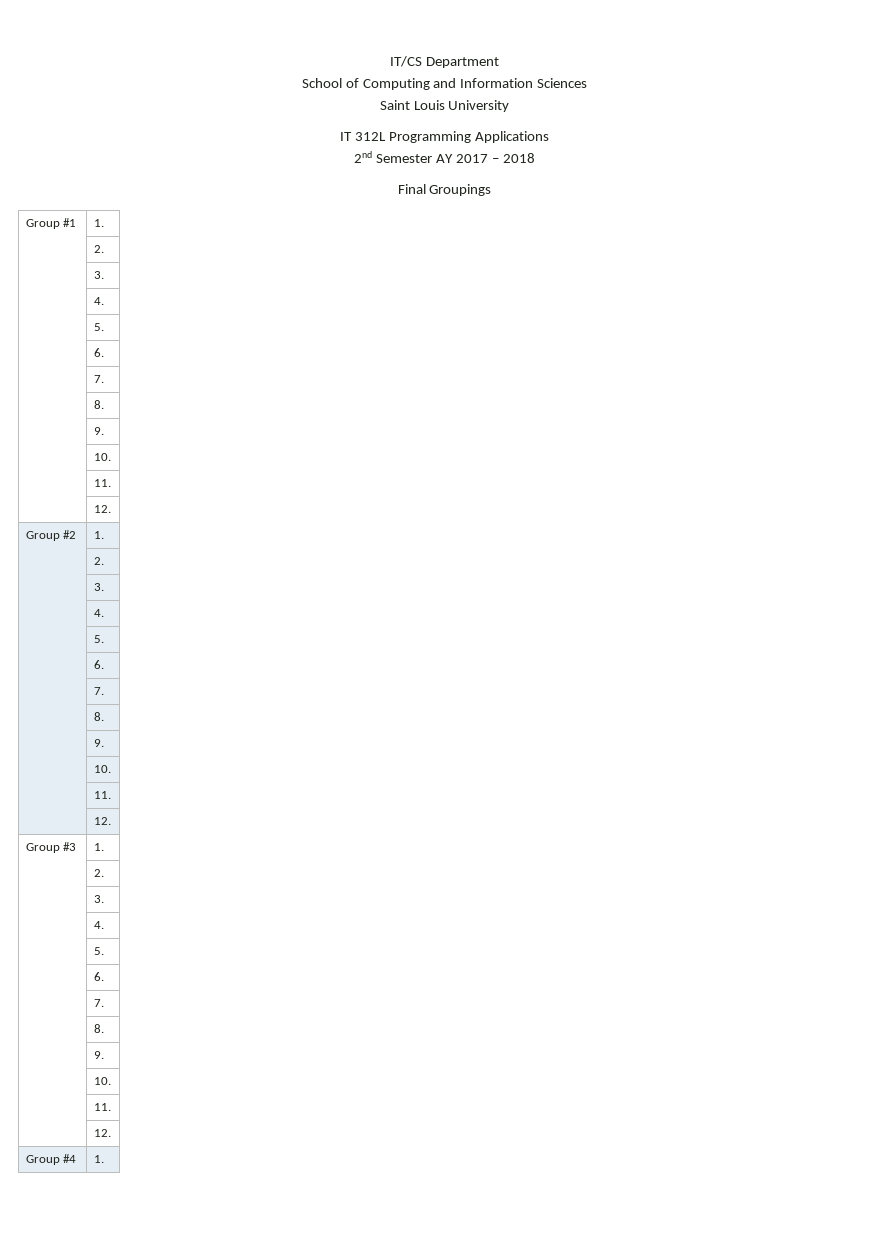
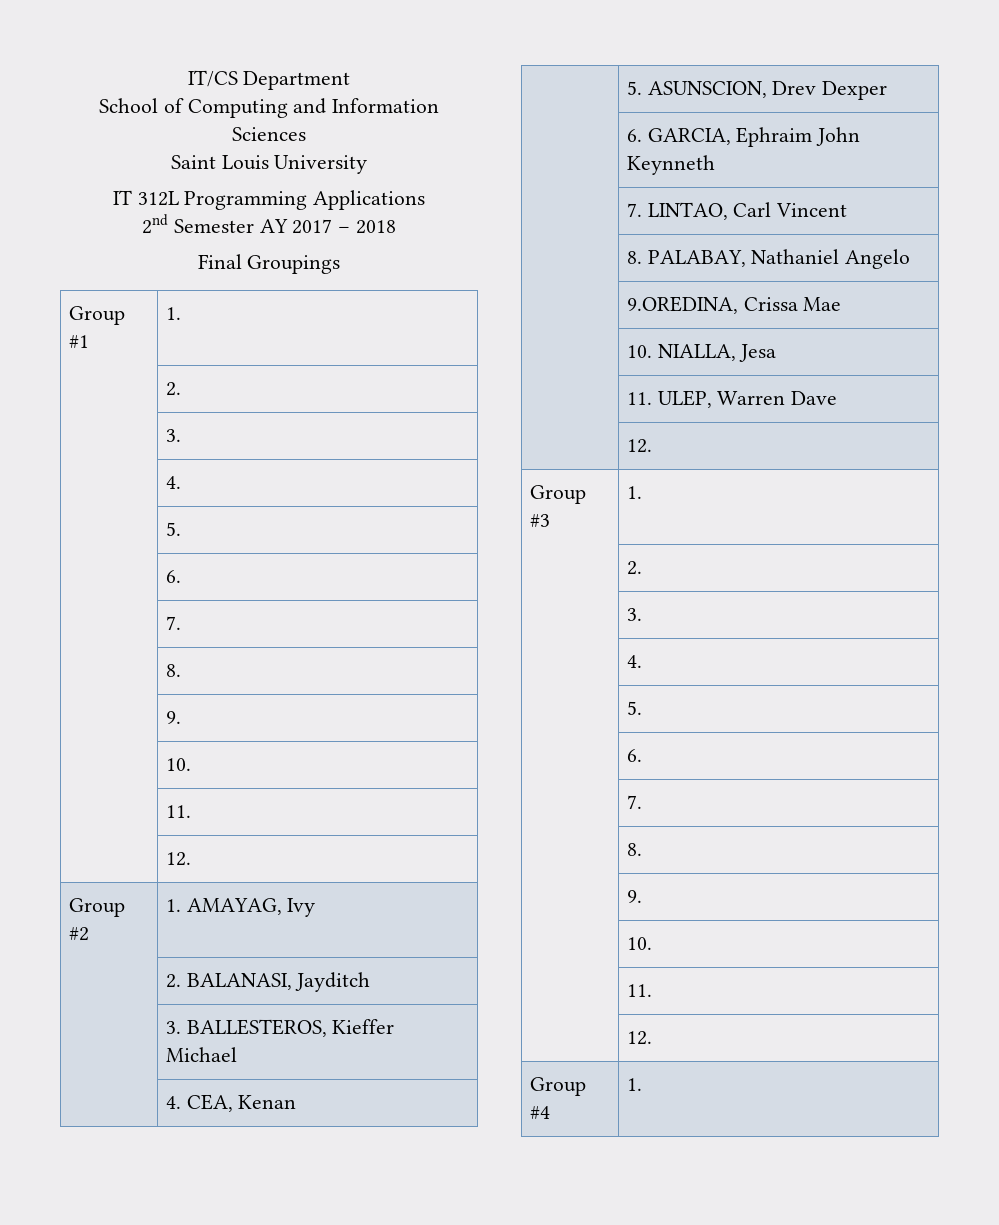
- Group #2 | 1.
- | 2.
- | 3.
- | 4.
- | 5.
- | 6.
- | 7.
- | 8.
- | 9.
- | 10.
- | 11.
+ Group #2 | 1. AMAYAG, Ivy
+ | 2. BALANASI, Jayditch
+ | 3. BALLESTEROS, Kieffer Michael
+ | 4. CEA, Kenan
+ | 5. ASUNSCION, Drev Dexper
+ | 6. GARCIA, Ephraim John Keynneth
+ | 7. LINTAO, Carl Vincent
+ | 8. PALABAY, Nathaniel Angelo
+ | 9.OREDINA, Crissa Mae
+ | 10. NIALLA, Jesa
+ | 11. ULEP, Warren Dave

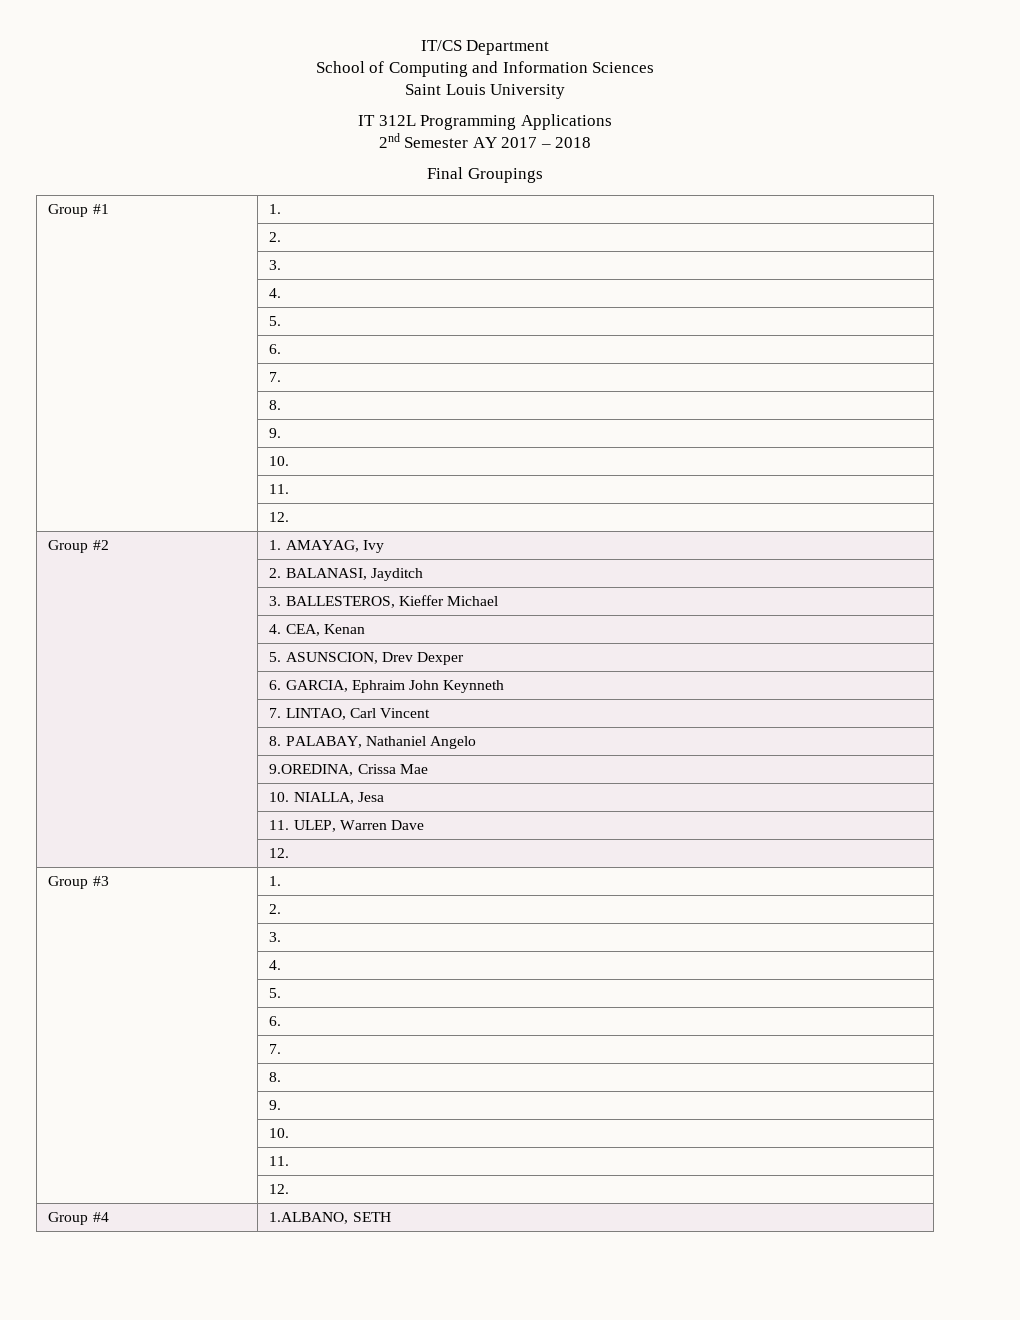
- Group #4 | 1.
+ Group #4 | 1.ALBANO, SETH

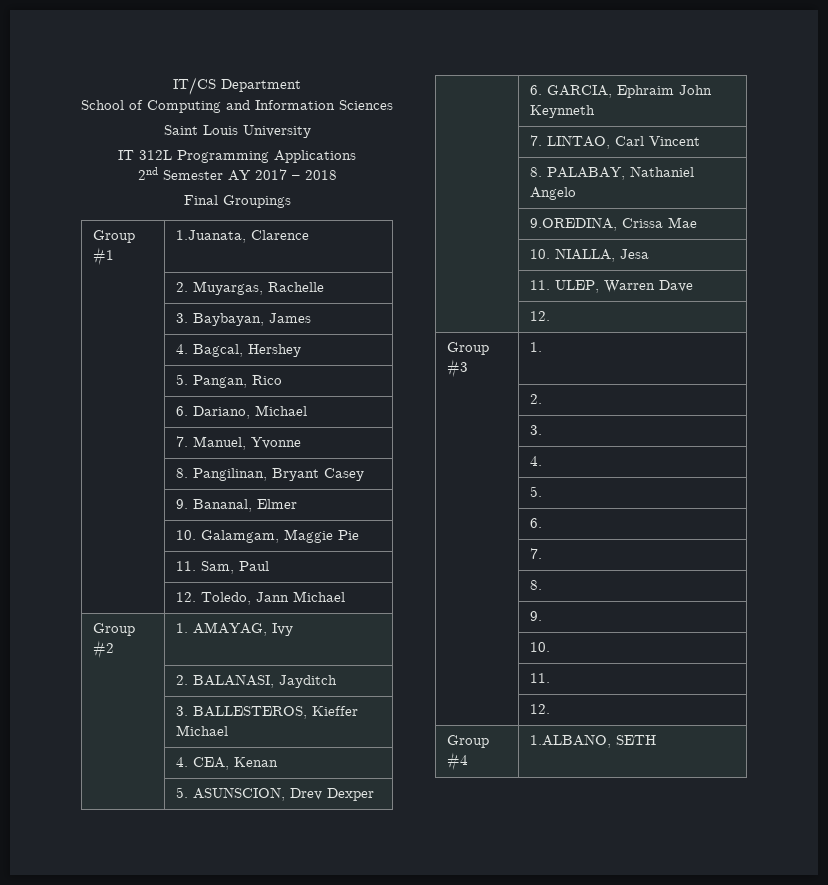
- Group #1 | 1.
- | 2.
- | 3.
- | 4.
- | 5.
- | 6.
- | 7.
- | 8.
- | 9.
- | 10.
- | 11.
- | 12.
+ Group #1 | 1.Juanata, Clarence
+ | 2. Muyargas, Rachelle
+ | 3. Baybayan, James
+ | 4. Bagcal, Hershey
+ | 5. Pangan, Rico
+ | 6. Dariano, Michael
+ | 7. Manuel, Yvonne
+ | 8. Pangilinan, Bryant Casey
+ | 9. Bananal, Elmer
+ | 10. Galamgam, Maggie Pie
+ | 11. Sam, Paul
+ | 12. Toledo, Jann Michael

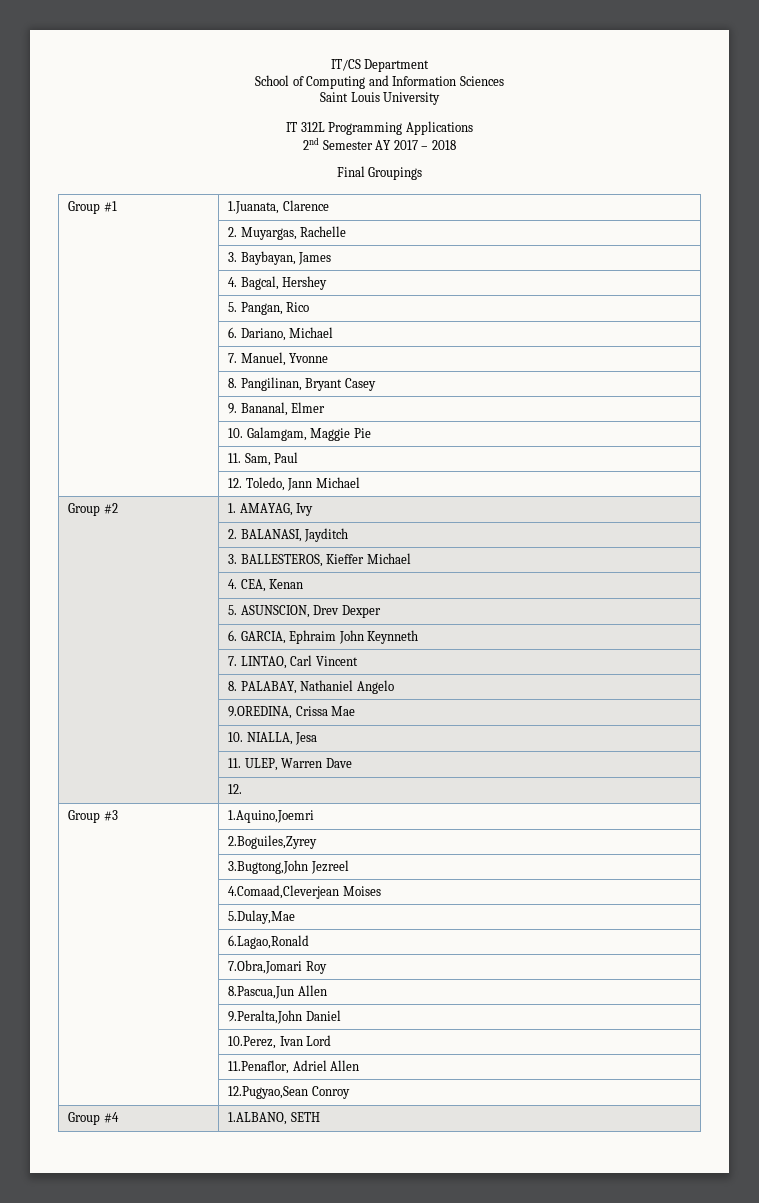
- Group #3 | 1.
- | 2.
- | 3.
- | 4.
- | 5.
- | 6.
- | 7.
- | 8.
- | 9.
- | 10.
- | 11.
- | 12.
+ Group #3 | 1.Aquino,Joemri
+ | 2.Boguiles,Zyrey
+ | 3.Bugtong,John Jezreel
+ | 4.Comaad,Cleverjean Moises
+ | 5.Dulay,Mae
+ | 6.Lagao,Ronald
+ | 7.Obra,Jomari Roy
+ | 8.Pascua,Jun Allen
+ | 9.Peralta,John Daniel
+ | 10.Perez, Ivan Lord
+ | 11.Penaflor, Adriel Allen
+ | 12.Pugyao,Sean Conroy

